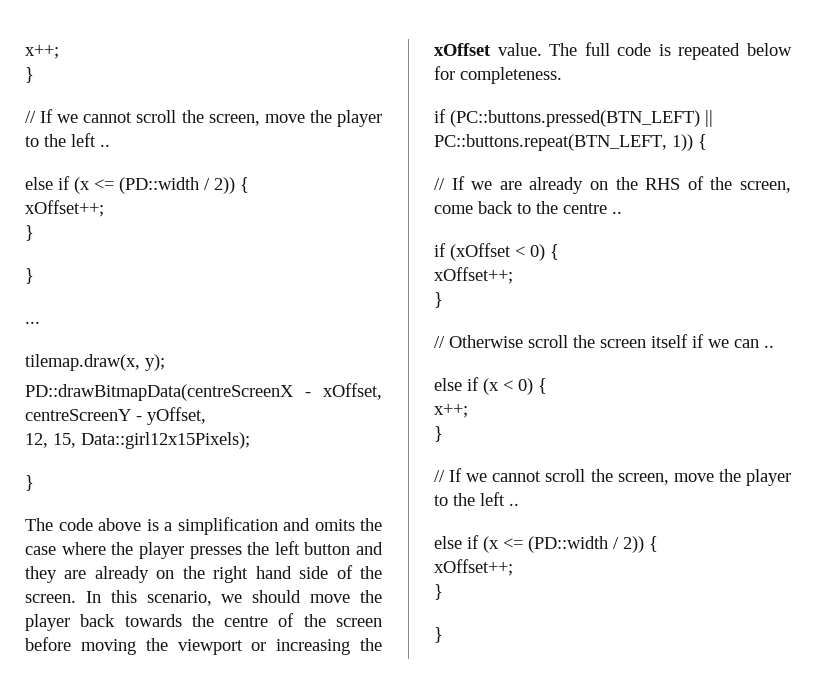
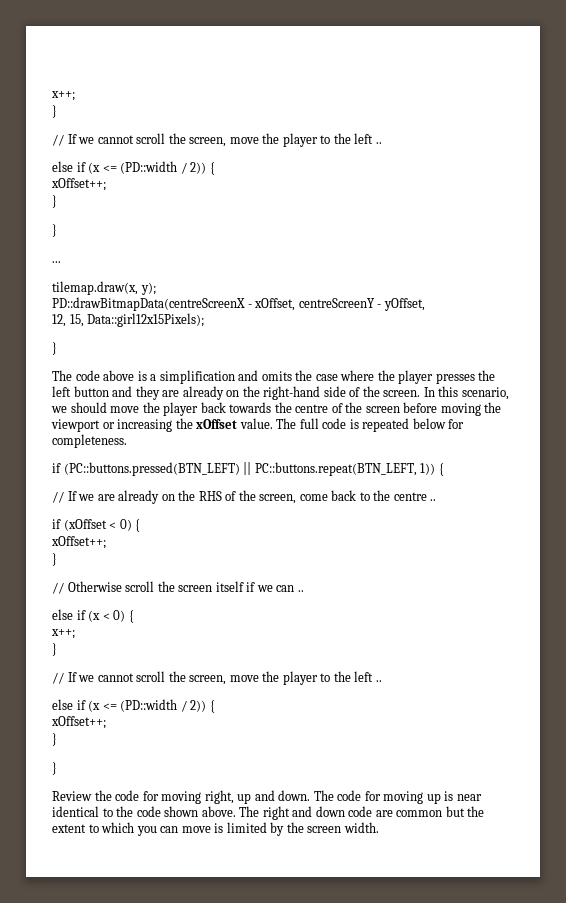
- The code above is a simplification and omits the case where the player presses the left button and they are already on the right hand side of the screen.
+ The code above is a simplification and omits the case where the player presses the left button and they are already on the right-hand side of the screen.
+ Review the code for moving right, up and down. The code for moving up is near identical to the code shown above. The right and down code are common but the extent to which you can move is limited by the screen width.

